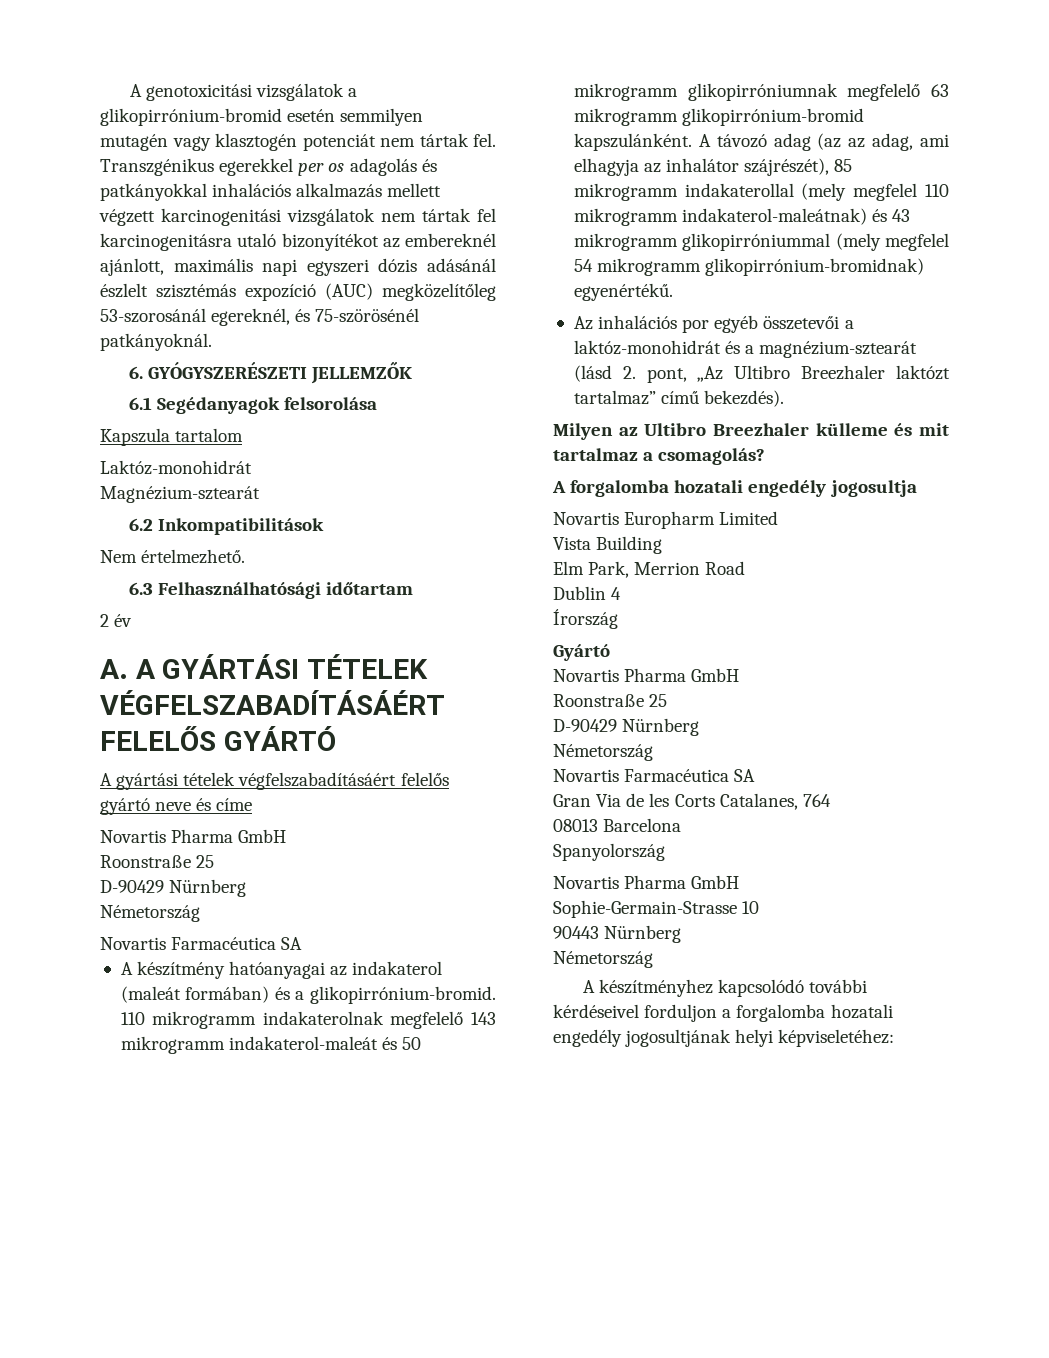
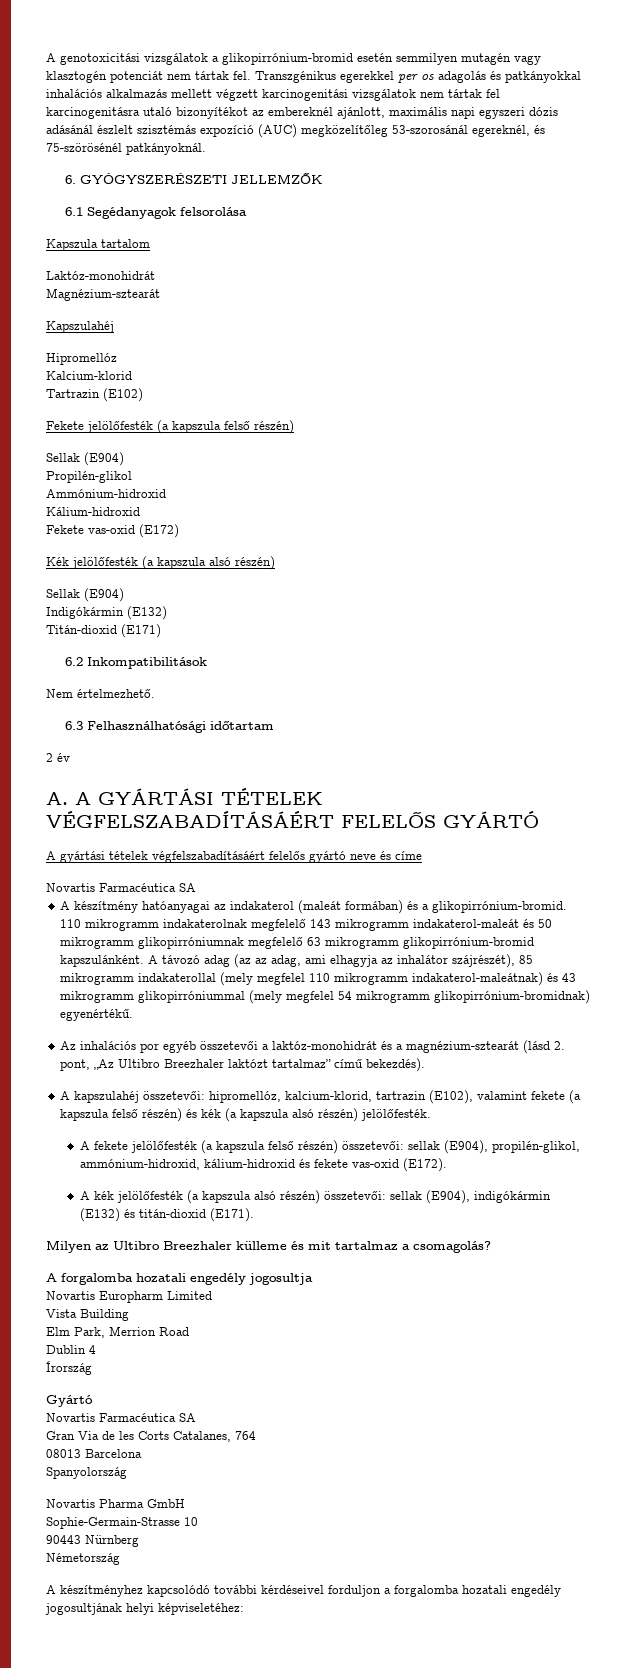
+ Kapszulahéj
+ Hipromellóz
+ Kalcium-klorid
+ Tartrazin (E102)
+ Fekete jelölőfesték (a kapszula felső részén)
+ Sellak (E904)
+ Propilén-glikol
+ Ammónium-hidroxid
+ Kálium-hidroxid
+ Fekete vas-oxid (E172)
+ Kék jelölőfesték (a kapszula alsó részén)
+ Sellak (E904)
+ Indigókármin (E132)
+ Titán-dioxid (E171)
  A gyártási tételek végfelszabadításáért felelős gyártó neve és címe
- Novartis Pharma GmbH
- Roonstraße 25
- D-90429 Nürnberg
- Németország
+ A kapszulahéj összetevői: hipromellóz, kalcium-klorid, tartrazin (E102), valamint fekete (a kapszula felső részén) és kék (a kapszula alsó részén) jelölőfesték.
+ A fekete jelölőfesték (a kapszula felső részén) összetevői: sellak (E904), propilén-glikol, ammónium-hidroxid, kálium-hidroxid és fekete vas-oxid (E172).
+ A kék jelölőfesték (a kapszula alsó részén) összetevői: sellak (E904), indigókármin (E132) és titán-dioxid (E171).
  Gyártó
- Novartis Pharma GmbH
- Roonstraße 25
- D-90429 Nürnberg
- Németország

